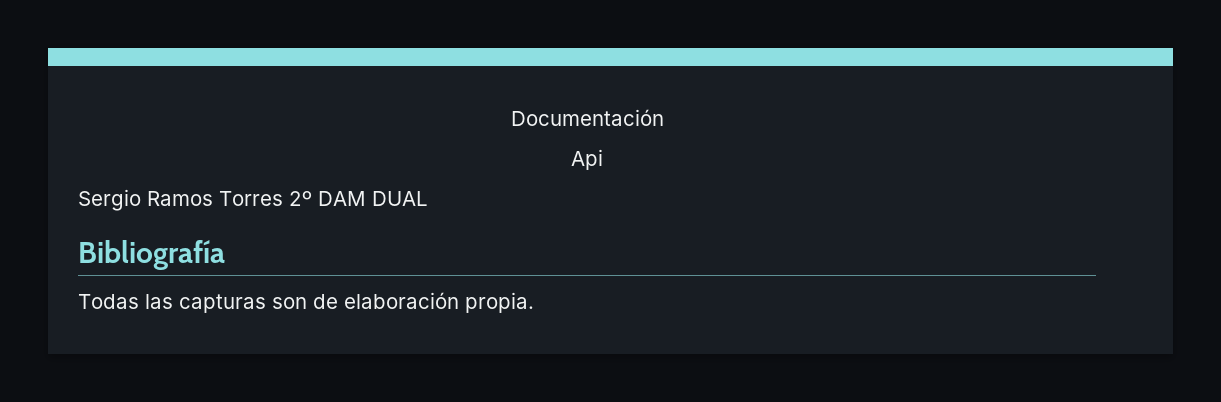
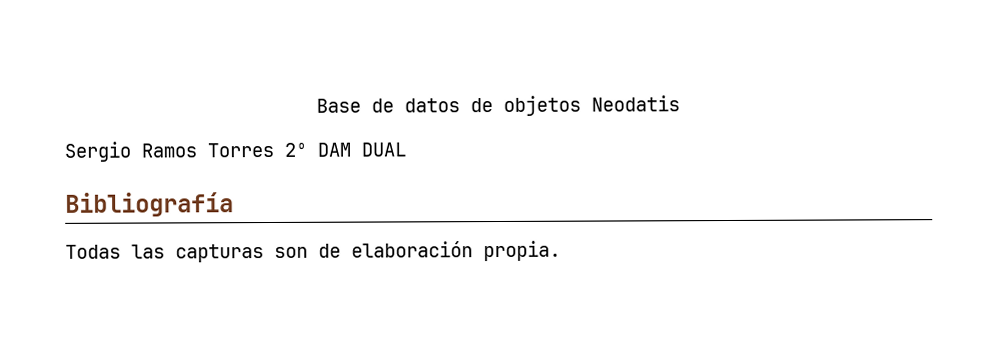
- Documentación
- Api
+ Base de datos de objetos Neodatis

